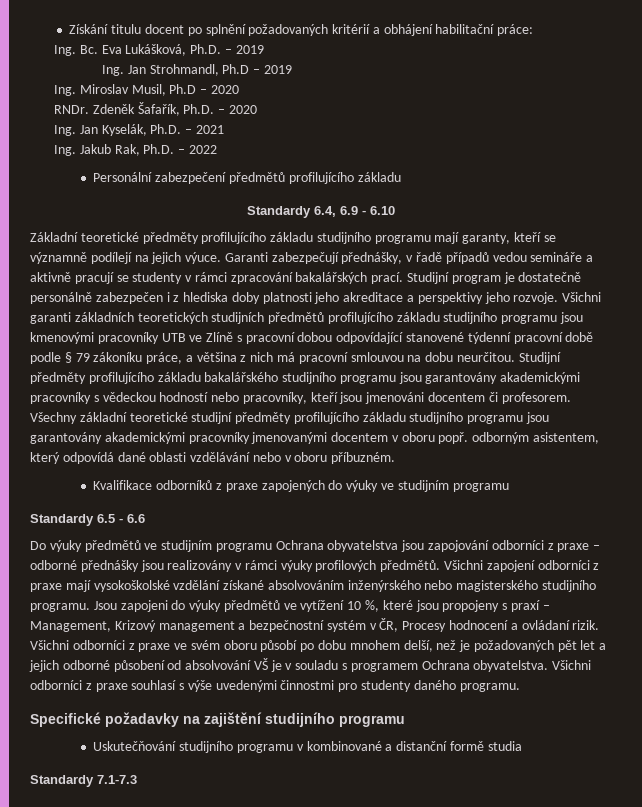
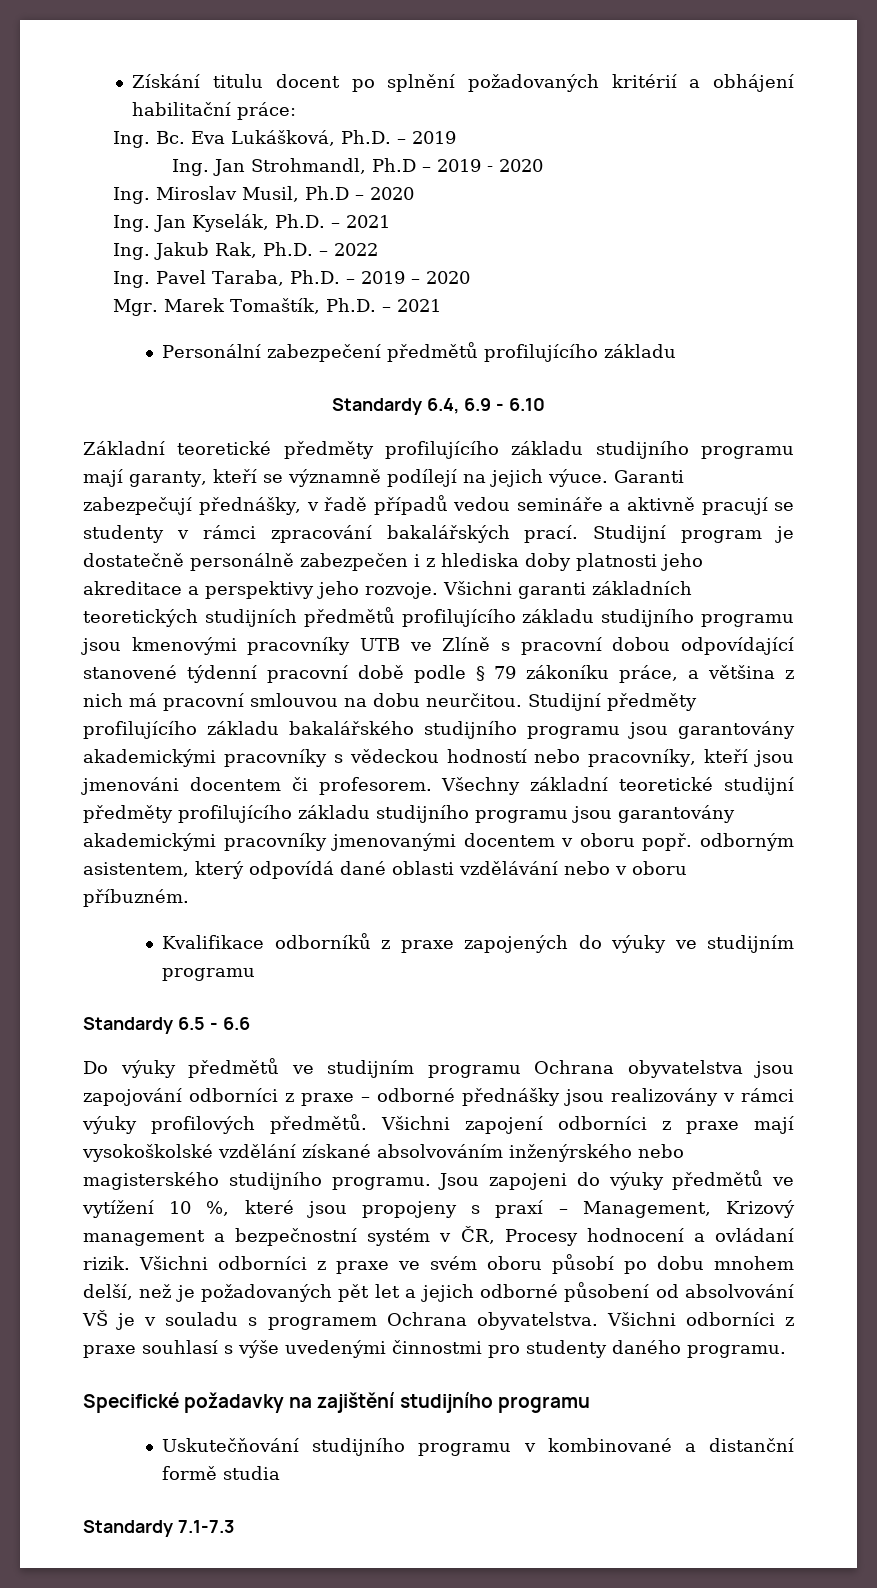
- Ing. Jan Strohmandl, Ph.D – 2019
+ Ing. Jan Strohmandl, Ph.D – 2019 - 2020
- RNDr. Zdeněk Šafařík, Ph.D. – 2020
+ Ing. Pavel Taraba, Ph.D. – 2019 – 2020
+ Mgr. Marek Tomaštík, Ph.D. – 2021

